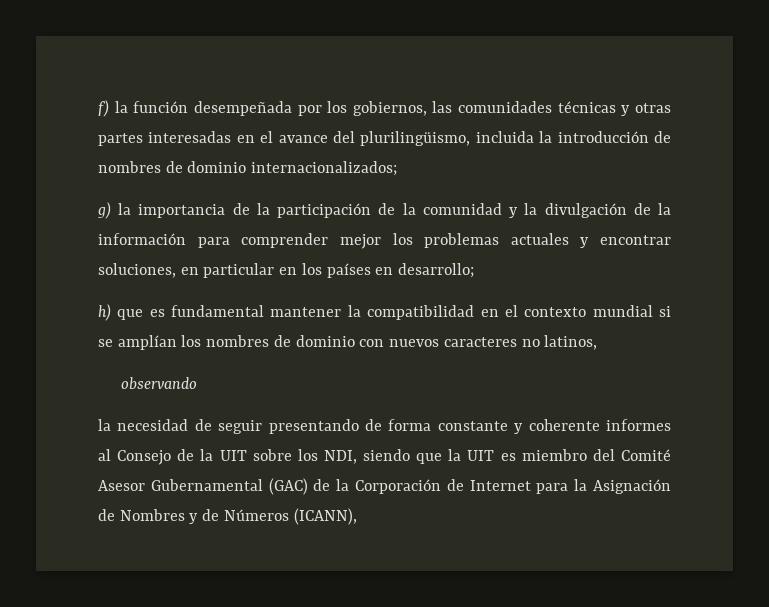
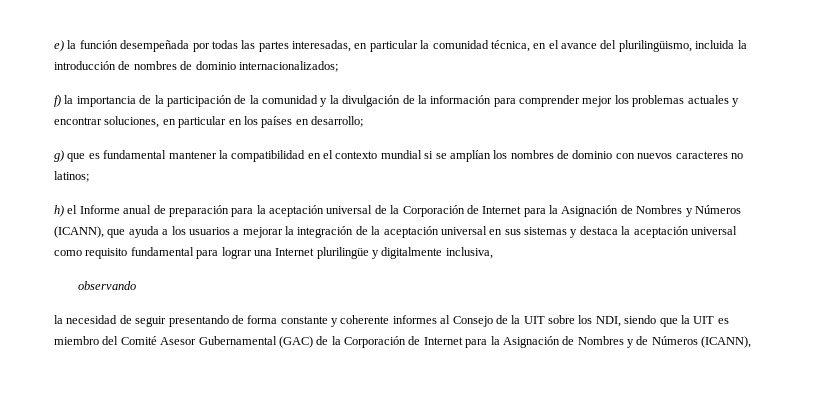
- f) la función desempeñada por los gobiernos, las comunidades técnicas y otras partes interesadas en el avance del plurilingüismo, incluida la introducción de nombres de dominio internacionalizados;
+ e) la función desempeñada por todas las partes interesadas, en particular la comunidad técnica, en el avance del plurilingüismo, incluida la introducción de nombres de dominio internacionalizados;
- g) la importancia de la participación de la comunidad y la divulgación de la información para comprender mejor los problemas actuales y encontrar soluciones, en particular en los países en desarrollo;
+ f) la importancia de la participación de la comunidad y la divulgación de la información para comprender mejor los problemas actuales y encontrar soluciones, en particular en los países en desarrollo;
- h) que es fundamental mantener la compatibilidad en el contexto mundial si se amplían los nombres de dominio con nuevos caracteres no latinos,
+ g) que es fundamental mantener la compatibilidad en el contexto mundial si se amplían los nombres de dominio con nuevos caracteres no latinos;
+ h) el Informe anual de preparación para la aceptación universal de la Corporación de Internet para la Asignación de Nombres y Números (ICANN), que ayuda a los usuarios a mejorar la integración de la aceptación universal en sus sistemas y destaca la aceptación universal como requisito fundamental para lograr una Internet plurilingüe y digitalmente inclusiva,

